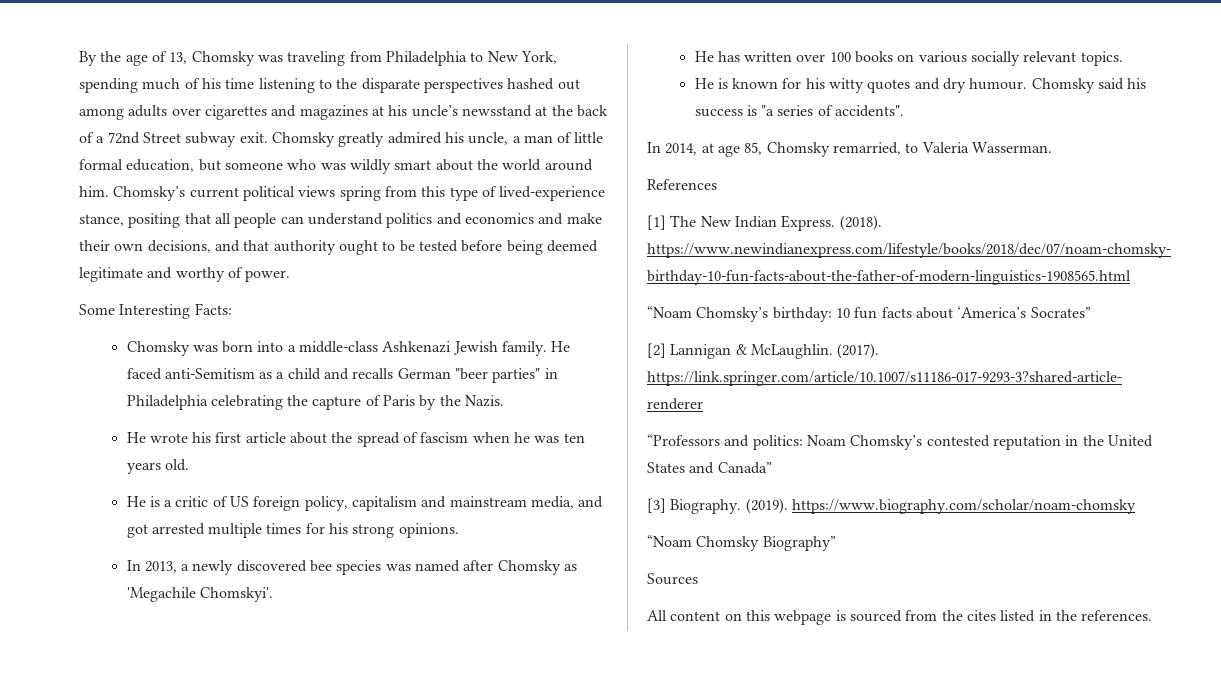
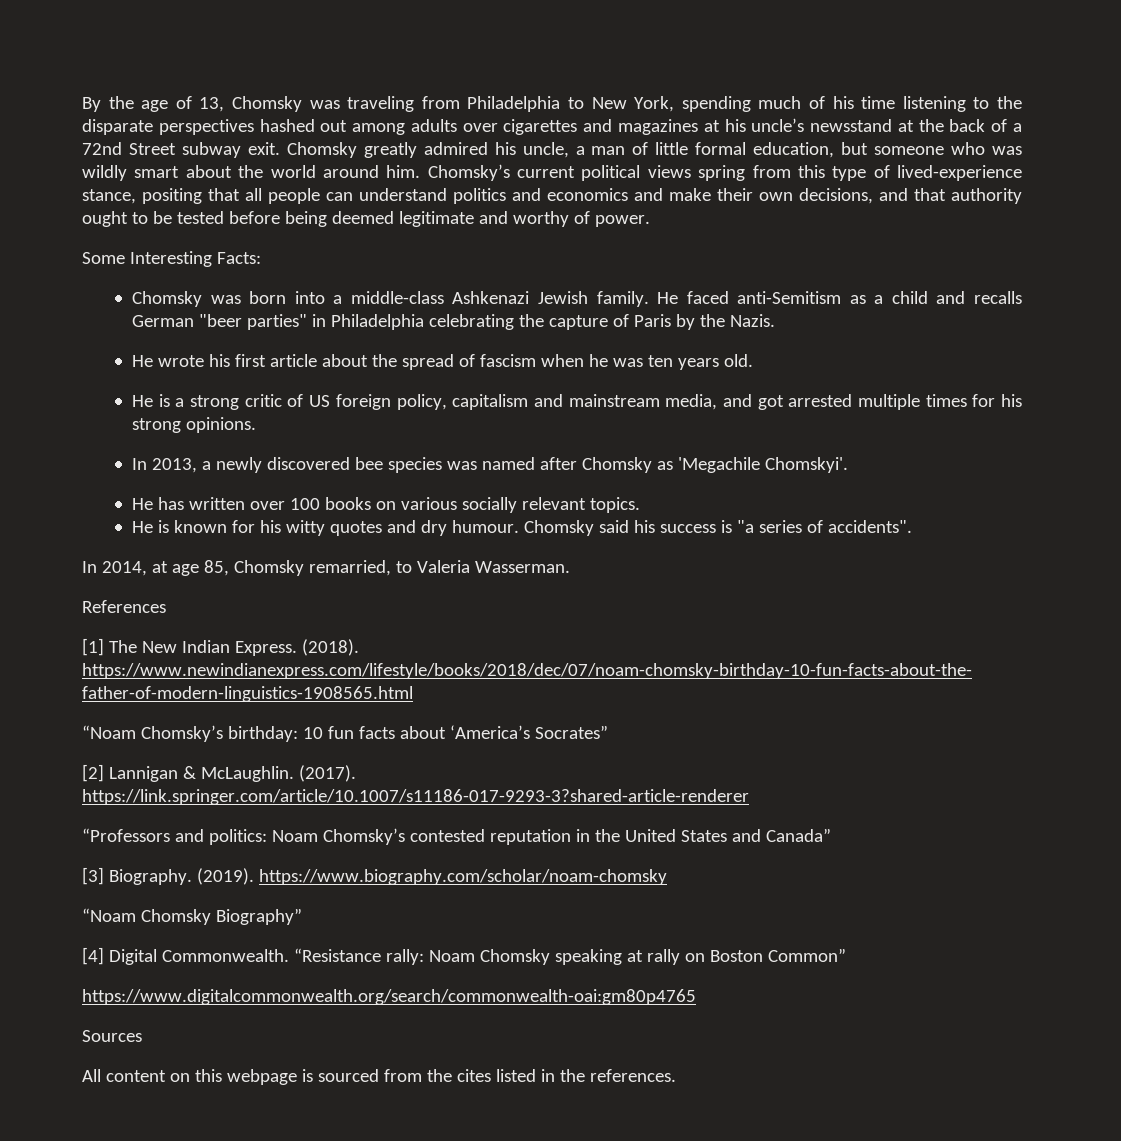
- He is a critic of US foreign policy, capitalism and mainstream media, and got arrested multiple times for his strong opinions.
+ He is a strong critic of US foreign policy, capitalism and mainstream media, and got arrested multiple times for his strong opinions.
+ [4] Digital Commonwealth. “Resistance rally: Noam Chomsky speaking at rally on Boston Common”
+ https://www.digitalcommonwealth.org/search/commonwealth-oai:gm80p4765

